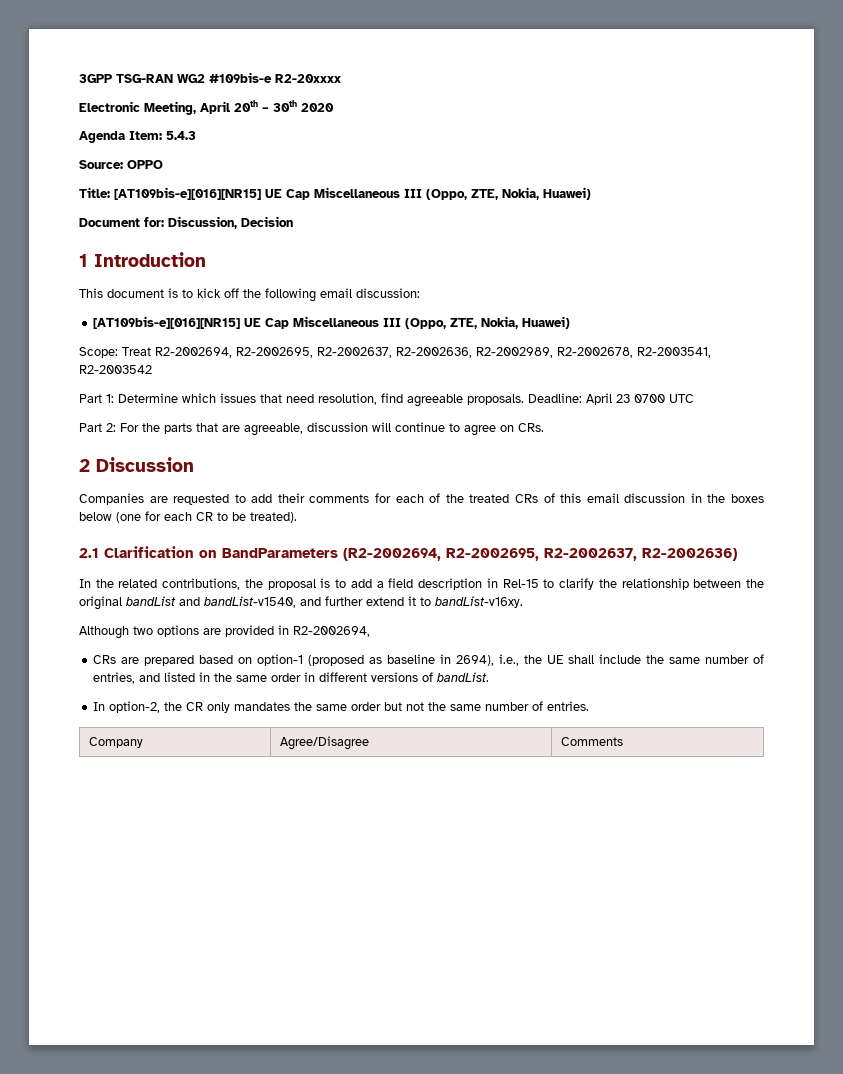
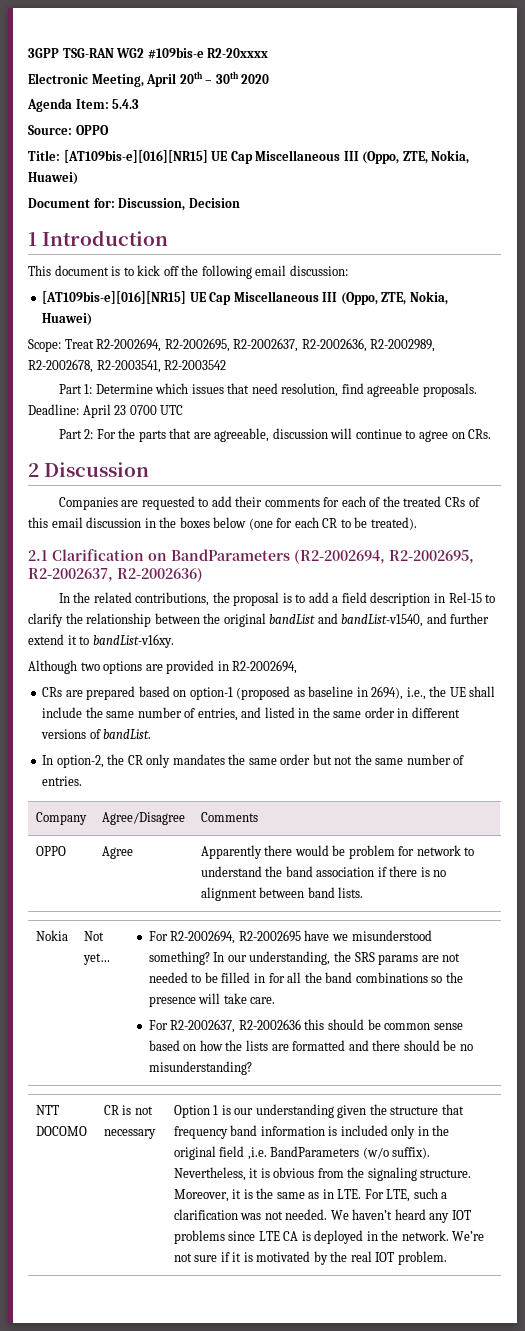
+ OPPO | Agree | Apparently there would be problem for network to understand the band association if there is no alignment between band lists.
+ Nokia | Not yet… | For R2-2002694, R2-2002695 have we misunderstood something? In our understanding, the SRS params are not needed to be filled in for all the band combinations so the presence will take care.
+ For R2-2002637, R2-2002636 this should be common sense based on how the lists are formatted and there should be no misunderstanding?
+ NTT DOCOMO | CR is not necessary | Option 1 is our understanding given the structure that frequency band information is included only in the original field ,i.e. BandParameters (w/o suffix). Nevertheless, it is obvious from the signaling structure. Moreover, it is the same as in LTE. For LTE, such a clarification was not needed. We haven’t heard any IOT problems since LTE CA is deployed in the network. We’re not sure if it is motivated by the real IOT problem.

